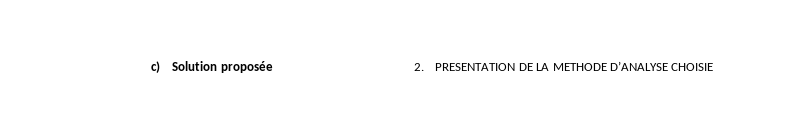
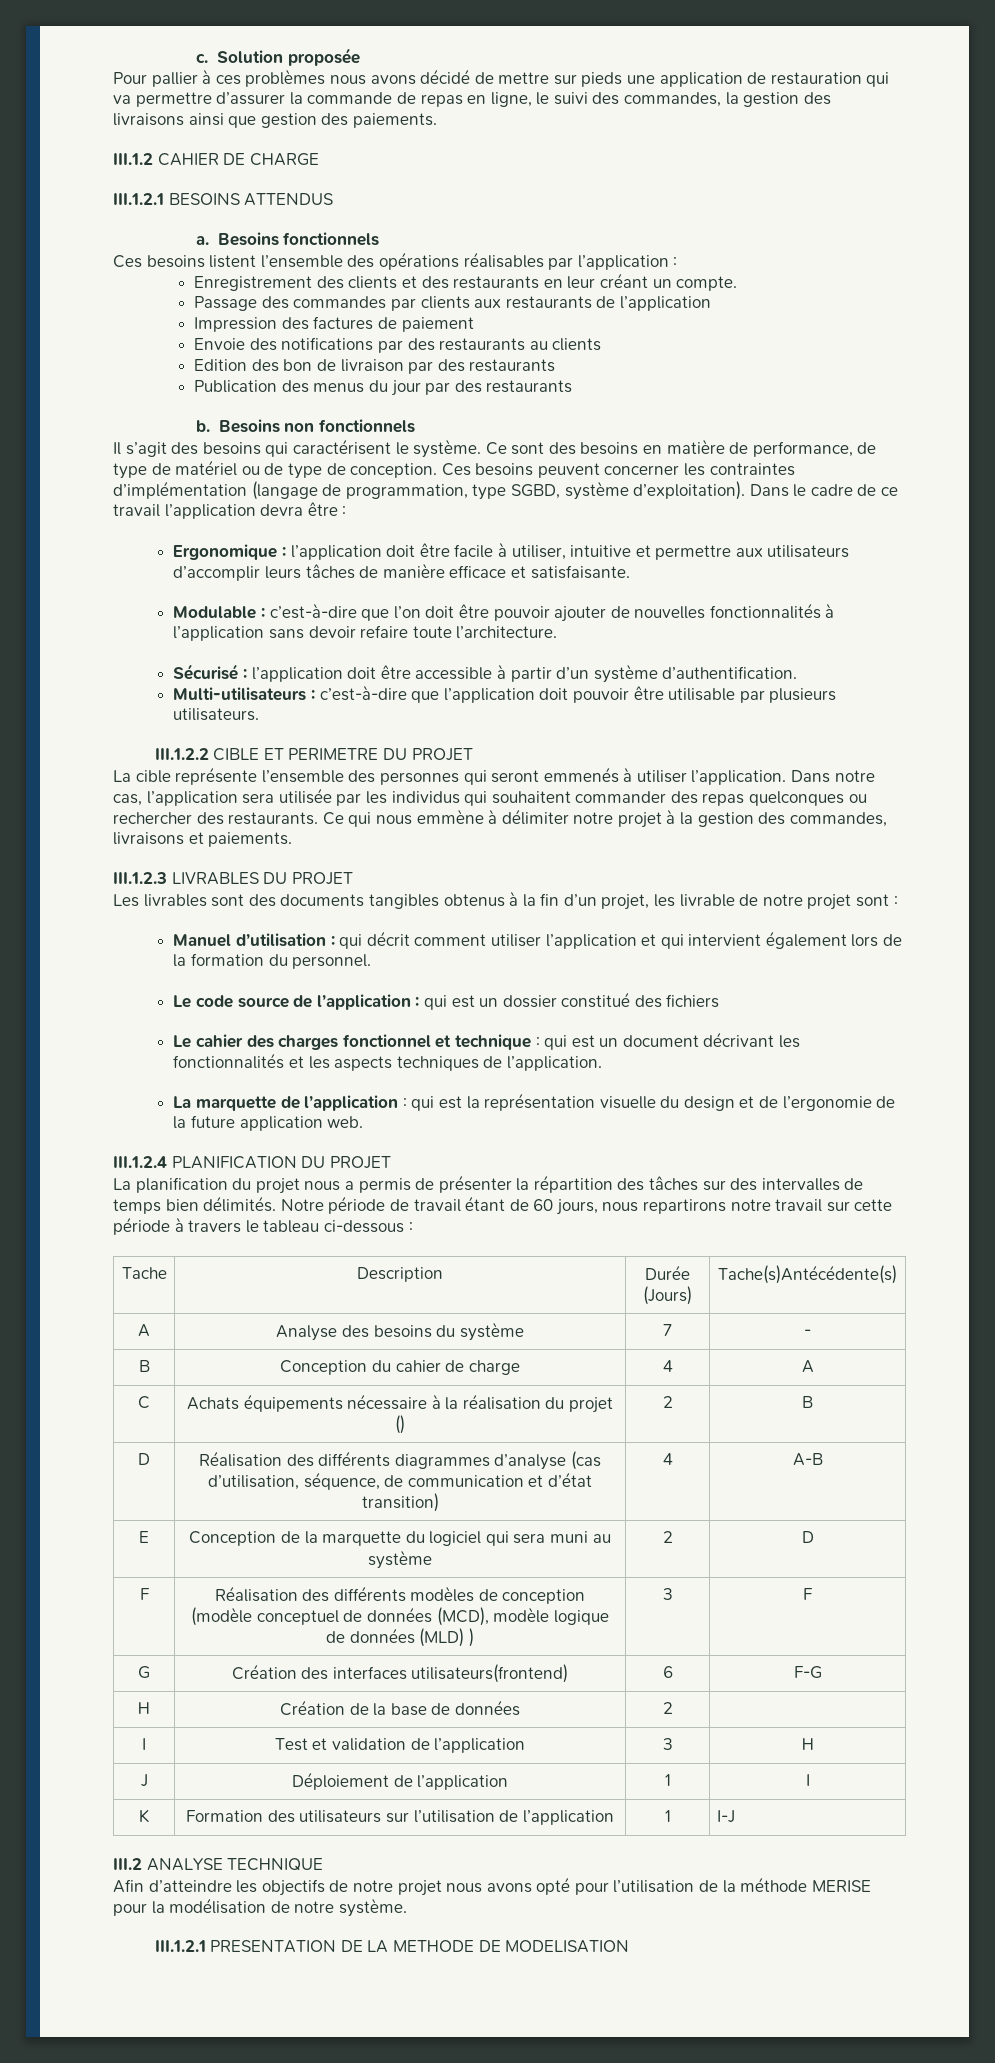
- c) Solution proposée
+ c. Solution proposée
- 2. PRESENTATION DE LA METHODE D’ANALYSE CHOISIE
+ Pour pallier à ces problèmes nous avons décidé de mettre sur pieds une application de restauration qui va permettre d’assurer la commande de repas en ligne, le suivi des commandes, la gestion des livraisons ainsi que gestion des paiements.
+ III.1.2 CAHIER DE CHARGE
+ III.1.2.1 BESOINS ATTENDUS
+ a. Besoins fonctionnels
+ Ces besoins listent l’ensemble des opérations réalisables par l’application :
+ Enregistrement des clients et des restaurants en leur créant un compte.
+ Passage des commandes par clients aux restaurants de l’application
+ Impression des factures de paiement
+ Envoie des notifications par des restaurants au clients
+ Edition des bon de livraison par des restaurants
+ Publication des menus du jour par des restaurants
+ b. Besoins non fonctionnels
+ Il s’agit des besoins qui caractérisent le système. Ce sont des besoins en matière de performance, de type de matériel ou de type de conception. Ces besoins peuvent concerner les contraintes d’implémentation (langage de programmation, type SGBD, système d’exploitation). Dans le cadre de ce travail l’application devra être :
+ Ergonomique : l’application doit être facile à utiliser, intuitive et permettre aux utilisateurs d’accomplir leurs tâches de manière efficace et satisfaisante.
+ Modulable : c’est-à-dire que l’on doit être pouvoir ajouter de nouvelles fonctionnalités à l’application sans devoir refaire toute l’architecture.
+ Sécurisé : l’application doit être accessible à partir d’un système d’authentification.
+ Multi-utilisateurs : c’est-à-dire que l’application doit pouvoir être utilisable par plusieurs utilisateurs.
+ III.1.2.2 CIBLE ET PERIMETRE DU PROJET
+ La cible représente l’ensemble des personnes qui seront emmenés à utiliser l’application. Dans notre cas, l’application sera utilisée par les individus qui souhaitent commander des repas quelconques ou rechercher des restaurants. Ce qui nous emmène à délimiter notre projet à la gestion des commandes, livraisons et paiements.
+ III.1.2.3 LIVRABLES DU PROJET
+ Les livrables sont des documents tangibles obtenus à la fin d’un projet, les livrable de notre projet sont :
+ Manuel d’utilisation : qui décrit comment utiliser l’application et qui intervient également lors de la formation du personnel.
+ Le code source de l’application : qui est un dossier constitué des fichiers
+ Le cahier des charges fonctionnel et technique : qui est un document décrivant les fonctionnalités et les aspects techniques de l’application.
+ La marquette de l’application : qui est la représentation visuelle du design et de l’ergonomie de la future application web.
+ III.1.2.4 PLANIFICATION DU PROJET
+ La planification du projet nous a permis de présenter la répartition des tâches sur des intervalles de temps bien délimités. Notre période de travail étant de 60 jours, nous repartirons notre travail sur cette période à travers le tableau ci-dessous :
+ Tache | Description | Durée (Jours) | Tache(s)Antécédente(s)
+ A | Analyse des besoins du système | 7 | -
+ B | Conception du cahier de charge | 4 | A
+ C | Achats équipements nécessaire à la réalisation du projet () | 2 | B
+ D | Réalisation des différents diagrammes d’analyse (cas d’utilisation, séquence, de communication et d’état transition) | 4 | A-B
+ E | Conception de la marquette du logiciel qui sera muni au système | 2 | D
+ F | Réalisation des différents modèles de conception (modèle conceptuel de données (MCD), modèle logique de données (MLD) ) | 3 | F
+ G | Création des interfaces utilisateurs(frontend) | 6 | F-G
+ H | Création de la base de données | 2 |
+ I | Test et validation de l’application | 3 | H
+ J | Déploiement de l’application | 1 | I
+ K | Formation des utilisateurs sur l’utilisation de l’application | 1 | I-J
+ III.2 ANALYSE TECHNIQUE
+ Afin d’atteindre les objectifs de notre projet nous avons opté pour l’utilisation de la méthode MERISE pour la modélisation de notre système.
+ III.1.2.1 PRESENTATION DE LA METHODE DE MODELISATION

